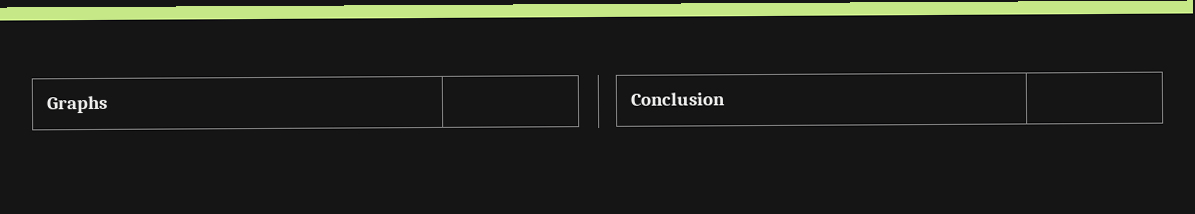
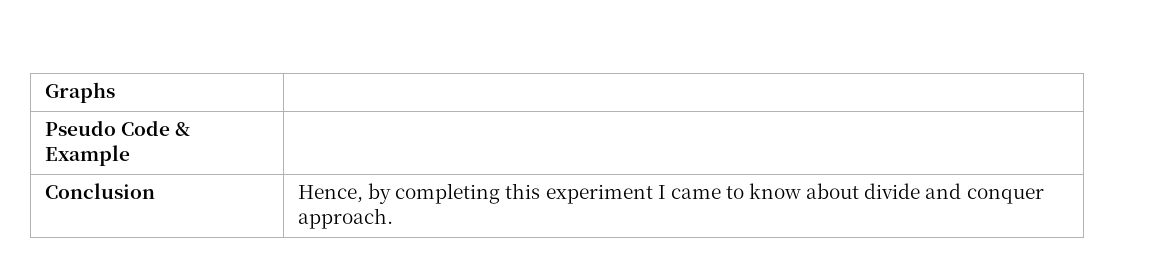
- Conclusion |
+ Pseudo Code & Example |
+ Conclusion | Hence, by completing this experiment I came to know about divide and conquer approach.

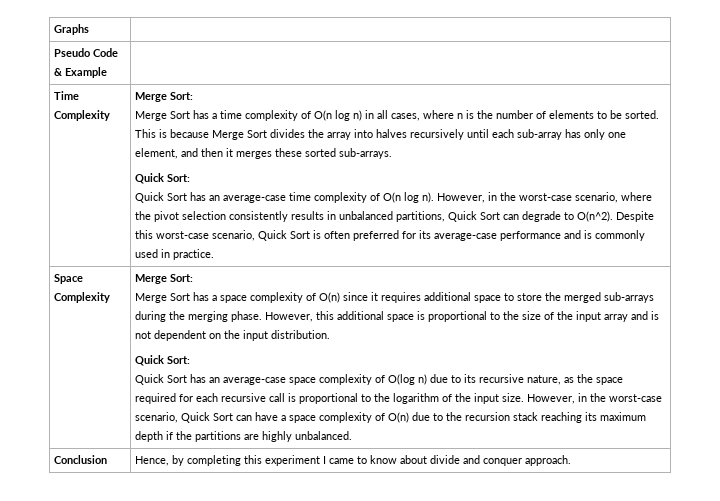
+ Time Complexity | Merge Sort:
+ Merge Sort has a time complexity of O(n log n) in all cases, where n is the number of elements to be sorted. This is because Merge Sort divides the array into halves recursively until each sub-array has only one element, and then it merges these sorted sub-arrays.
+ Quick Sort:
+ Quick Sort has an average-case time complexity of O(n log n). However, in the worst-case scenario, where the pivot selection consistently results in unbalanced partitions, Quick Sort can degrade to O(n^2). Despite this worst-case scenario, Quick Sort is often preferred for its average-case performance and is commonly used in practice.
+ Space Complexity | Merge Sort:
+ Merge Sort has a space complexity of O(n) since it requires additional space to store the merged sub-arrays during the merging phase. However, this additional space is proportional to the size of the input array and is not dependent on the input distribution.
+ Quick Sort:
+ Quick Sort has an average-case space complexity of O(log n) due to its recursive nature, as the space required for each recursive call is proportional to the logarithm of the input size. However, in the worst-case scenario, Quick Sort can have a space complexity of O(n) due to the recursion stack reaching its maximum depth if the partitions are highly unbalanced.

